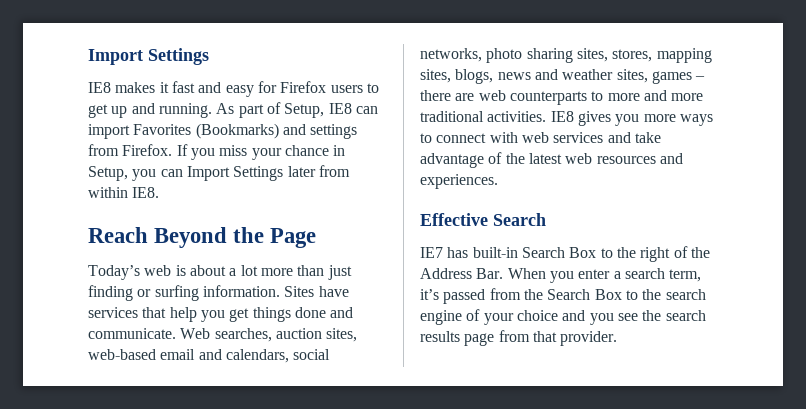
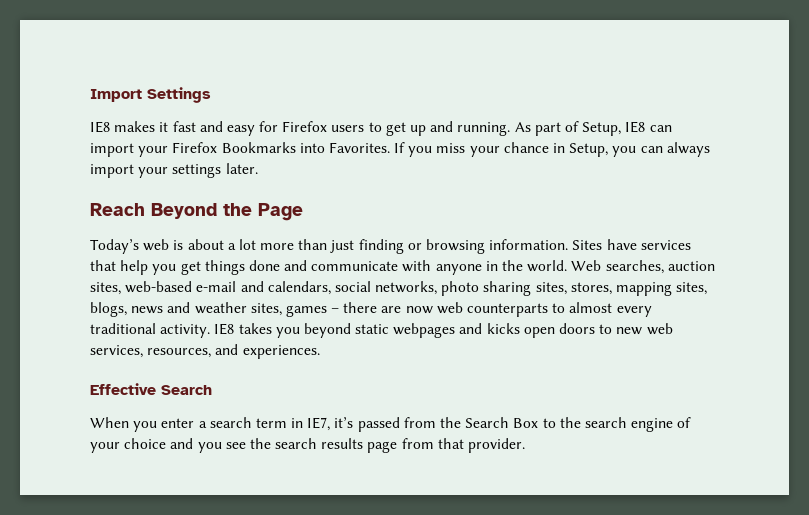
- As part of Setup, IE8 can import Favorites (Bookmarks) and settings from Firefox.
+ As part of Setup, IE8 can import your Firefox Bookmarks into Favorites.
- If you miss your chance in Setup, you can Import Settings later from within IE8.
+ If you miss your chance in Setup, you can always import your settings later.
- Today’s web is about a lot more than just finding or surfing information.
+ Today’s web is about a lot more than just finding or browsing information.
- Sites have services that help you get things done and communicate.
+ Sites have services that help you get things done and communicate with anyone in the world.
- Web searches, auction sites, web-based email and calendars, social networks, photo sharing sites, stores, mapping sites, blogs, news and weather sites, games – there are web counterparts to more and more traditional activities. IE8 gives you more ways to connect with web services and take advantage of the latest web resources and experiences.
+ Web searches, auction sites, web-based e-mail and calendars, social networks, photo sharing sites, stores, mapping sites, blogs, news and weather sites, games – there are now web counterparts to almost every traditional activity. IE8 takes you beyond static webpages and kicks open doors to new web services, resources, and experiences.
  Effective Search
- IE7 has built-in Search Box to the right of the Address Bar. When you enter a search term, it’s passed from the Search Box to the search engine of your choice and you see the search results page from that provider.
+ When you enter a search term in IE7, it’s passed from the Search Box to the search engine of your choice and you see the search results page from that provider.

